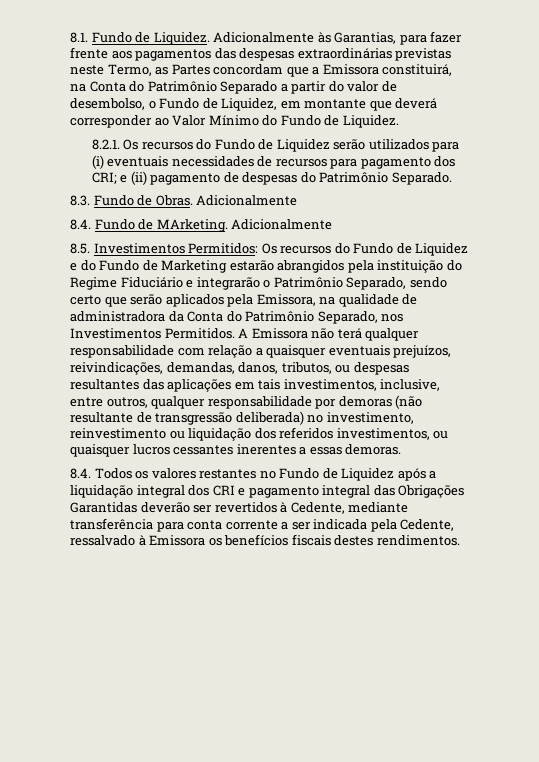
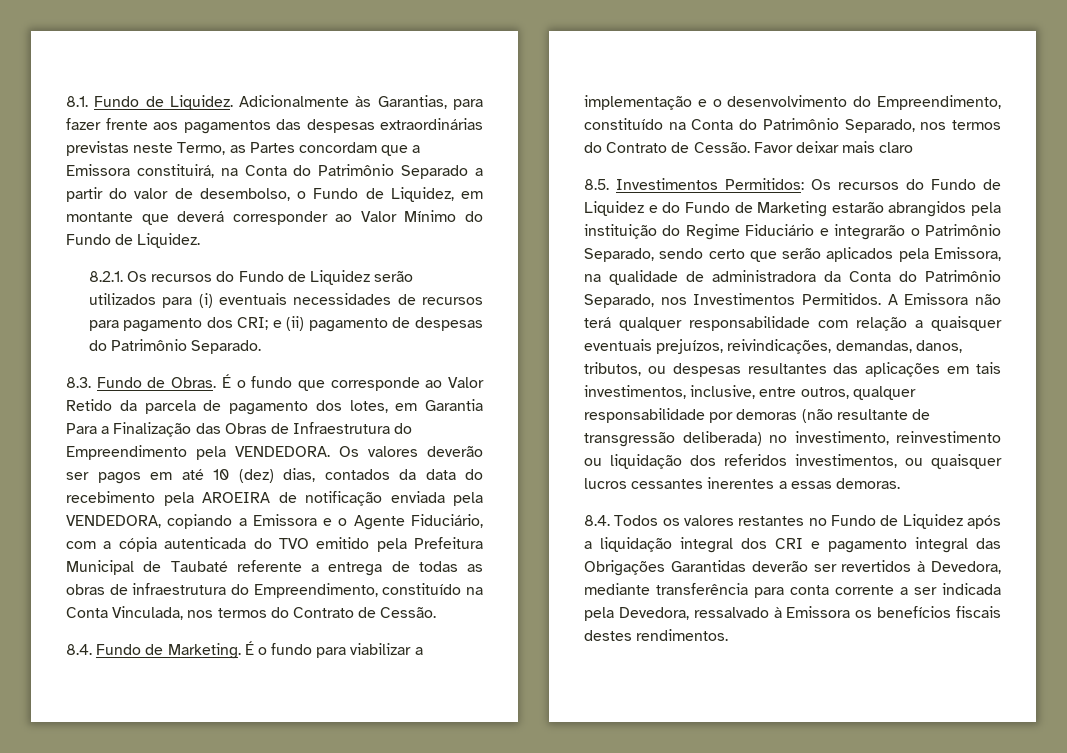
- 8.3. Fundo de Obras. Adicionalmente
- 8.4. Fundo de MArketing. Adicionalmente
+ 8.3. Fundo de Obras. É o fundo que corresponde ao Valor Retido da parcela de pagamento dos lotes, em Garantia Para a Finalização das Obras de Infraestrutura do Empreendimento pela VENDEDORA. Os valores deverão ser pagos em até 10 (dez) dias, contados da data do recebimento pela AROEIRA de notificação enviada pela VENDEDORA, copiando a Emissora e o Agente Fiduciário, com a cópia autenticada do TVO emitido pela Prefeitura Municipal de Taubaté referente a entrega de todas as obras de infraestrutura do Empreendimento, constituído na Conta Vinculada, nos termos do Contrato de Cessão.
+ 8.4. Fundo de Marketing. É o fundo para viabilizar a implementação e o desenvolvimento do Empreendimento, constituído na Conta do Patrimônio Separado, nos termos do Contrato de Cessão. Favor deixar mais claro
- 8.4. Todos os valores restantes no Fundo de Liquidez após a liquidação integral dos CRI e pagamento integral das Obrigações Garantidas deverão ser revertidos à Cedente, mediante transferência para conta corrente a ser indicada pela Cedente, ressalvado à Emissora os benefícios fiscais destes rendimentos.
+ 8.4. Todos os valores restantes no Fundo de Liquidez após a liquidação integral dos CRI e pagamento integral das Obrigações Garantidas deverão ser revertidos à Devedora, mediante transferência para conta corrente a ser indicada pela Devedora, ressalvado à Emissora os benefícios fiscais destes rendimentos.

